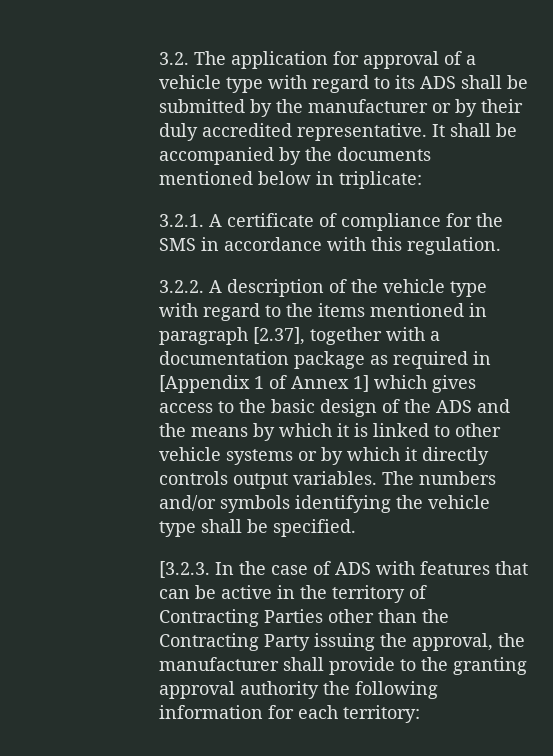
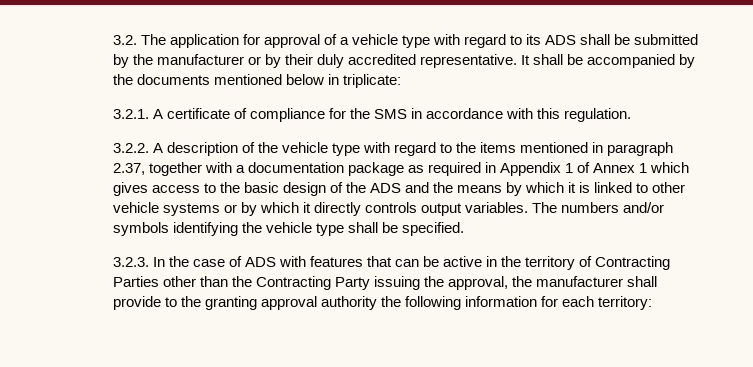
- 3.2.2. A description of the vehicle type with regard to the items mentioned in paragraph [2.37], together with a documentation package as required in [Appendix 1 of Annex 1] which gives access to the basic design of the ADS and the means by which it is linked to other vehicle systems or by which it directly controls output variables.
+ 3.2.2. A description of the vehicle type with regard to the items mentioned in paragraph 2.37, together with a documentation package as required in Appendix 1 of Annex 1 which gives access to the basic design of the ADS and the means by which it is linked to other vehicle systems or by which it directly controls output variables.
- [3.2.3. In the case of ADS with features that can be active in the territory of Contracting Parties other than the Contracting Party issuing the approval, the manufacturer shall provide to the granting approval authority the following information for each territory:
+ 3.2.3. In the case of ADS with features that can be active in the territory of Contracting Parties other than the Contracting Party issuing the approval, the manufacturer shall provide to the granting approval authority the following information for each territory:

